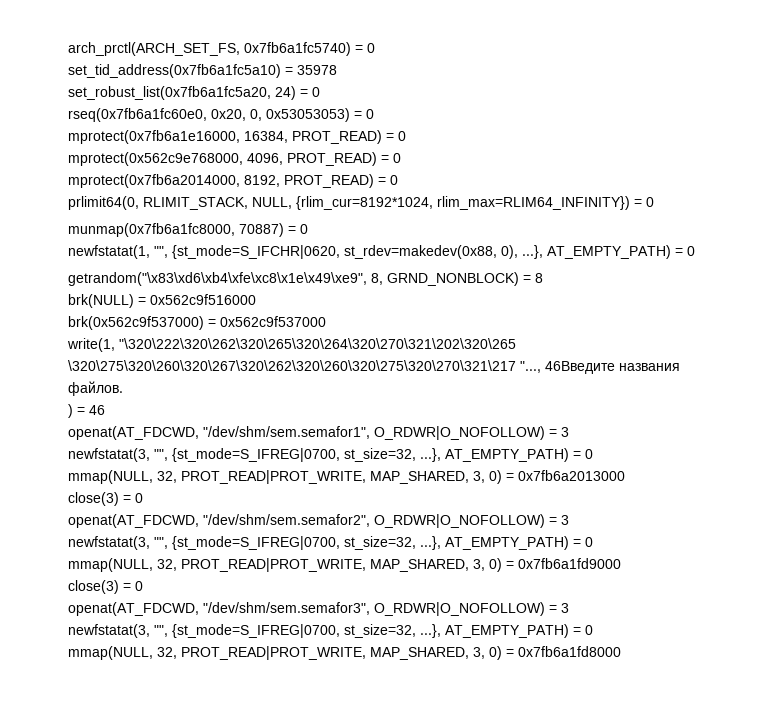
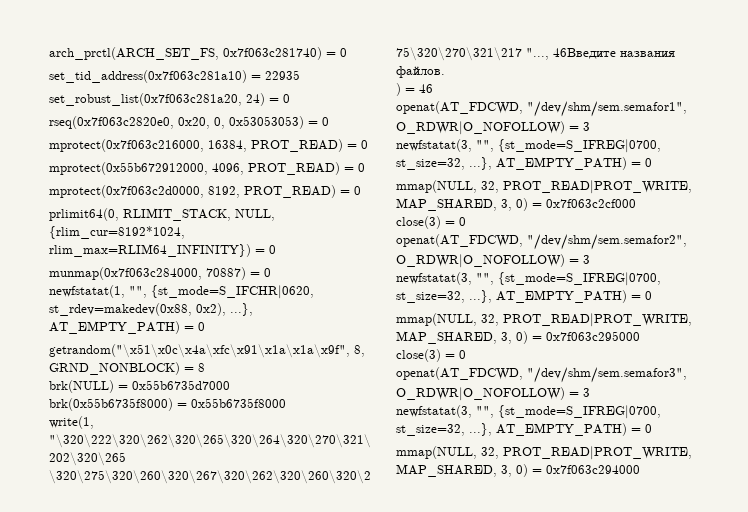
- arch_prctl(ARCH_SET_FS, 0x7fb6a1fc5740) = 0
- set_tid_address(0x7fb6a1fc5a10) = 35978
- set_robust_list(0x7fb6a1fc5a20, 24) = 0
+ arch_prctl(ARCH_SET_FS, 0x7f063c281740) = 0
+ set_tid_address(0x7f063c281a10) = 22935
+ set_robust_list(0x7f063c281a20, 24) = 0
- rseq(0x7fb6a1fc60e0, 0x20, 0, 0x53053053) = 0
+ rseq(0x7f063c2820e0, 0x20, 0, 0x53053053) = 0
- mprotect(0x7fb6a1e16000, 16384, PROT_READ) = 0
+ mprotect(0x7f063c216000, 16384, PROT_READ) = 0
- mprotect(0x562c9e768000, 4096, PROT_READ) = 0
+ mprotect(0x55b672912000, 4096, PROT_READ) = 0
- mprotect(0x7fb6a2014000, 8192, PROT_READ) = 0
+ mprotect(0x7f063c2d0000, 8192, PROT_READ) = 0
- munmap(0x7fb6a1fc8000, 70887) = 0
+ munmap(0x7f063c284000, 70887) = 0
- newfstatat(1, "", {st_mode=S_IFCHR|0620, st_rdev=makedev(0x88, 0), ...}, AT_EMPTY_PATH) = 0
- getrandom("\x83\xd6\xb4\xfe\xc8\x1e\x49\xe9", 8, GRND_NONBLOCK) = 8
+ newfstatat(1, "", {st_mode=S_IFCHR|0620, st_rdev=makedev(0x88, 0x2), ...}, AT_EMPTY_PATH) = 0
+ getrandom("\x51\x0c\x4a\xfc\x91\x1a\x1a\x9f", 8, GRND_NONBLOCK) = 8
- brk(NULL) = 0x562c9f516000
- brk(0x562c9f537000) = 0x562c9f537000
+ brk(NULL) = 0x55b6735d7000
+ brk(0x55b6735f8000) = 0x55b6735f8000
- mmap(NULL, 32, PROT_READ|PROT_WRITE, MAP_SHARED, 3, 0) = 0x7fb6a2013000
+ mmap(NULL, 32, PROT_READ|PROT_WRITE, MAP_SHARED, 3, 0) = 0x7f063c2cf000
- mmap(NULL, 32, PROT_READ|PROT_WRITE, MAP_SHARED, 3, 0) = 0x7fb6a1fd9000
+ mmap(NULL, 32, PROT_READ|PROT_WRITE, MAP_SHARED, 3, 0) = 0x7f063c295000
- mmap(NULL, 32, PROT_READ|PROT_WRITE, MAP_SHARED, 3, 0) = 0x7fb6a1fd8000
+ mmap(NULL, 32, PROT_READ|PROT_WRITE, MAP_SHARED, 3, 0) = 0x7f063c294000

